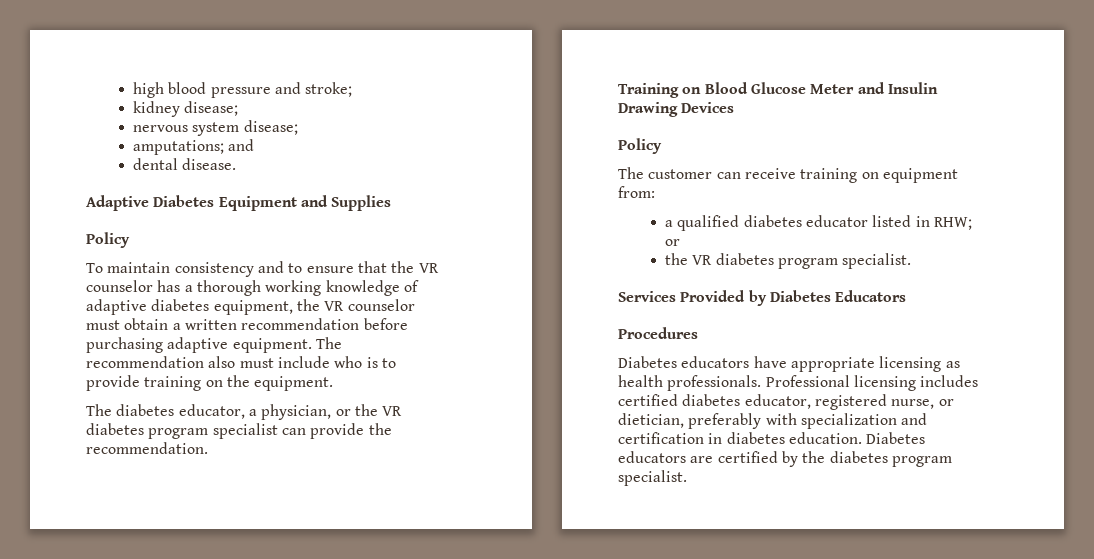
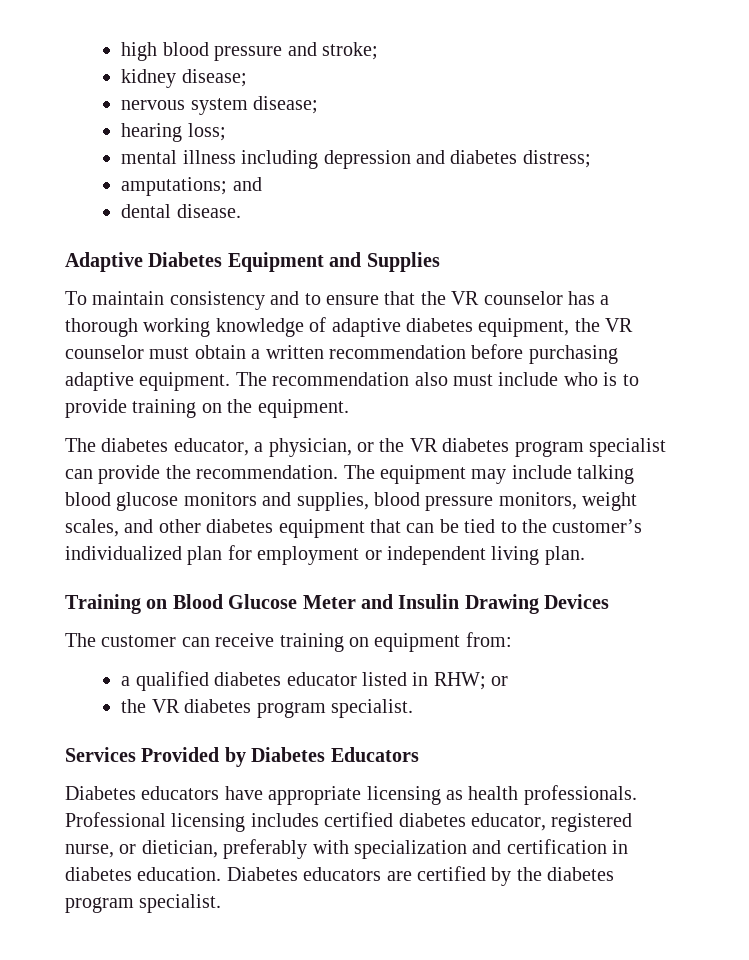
+ hearing loss;
+ mental illness including depression and diabetes distress;
  Adaptive Diabetes Equipment and Supplies
- Policy
+ The equipment may include talking blood glucose monitors and supplies, blood pressure monitors, weight scales, and other diabetes equipment that can be tied to the customer’s individualized plan for employment or independent living plan.
  Training on Blood Glucose Meter and Insulin Drawing Devices
- Policy
- Procedures

